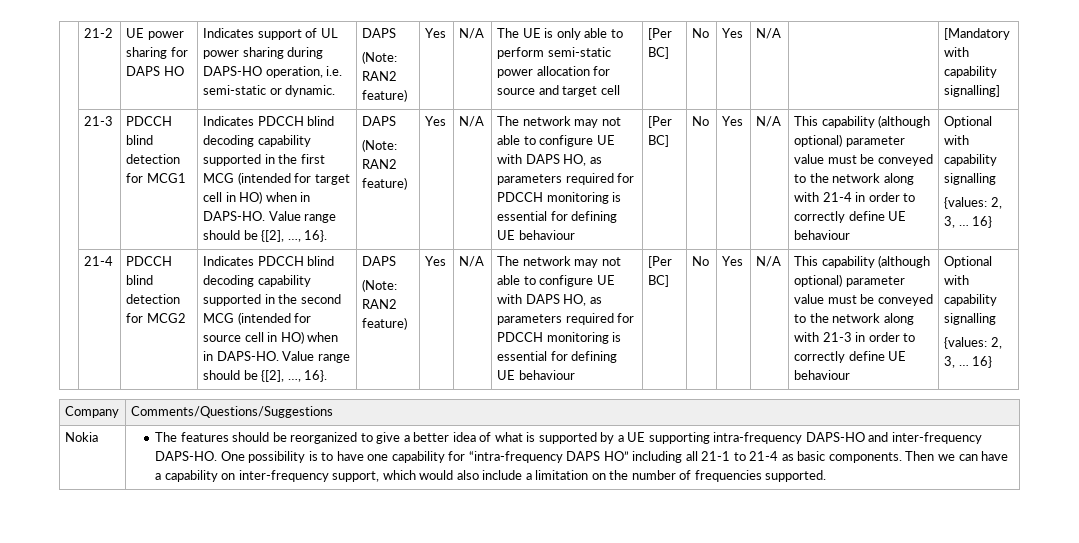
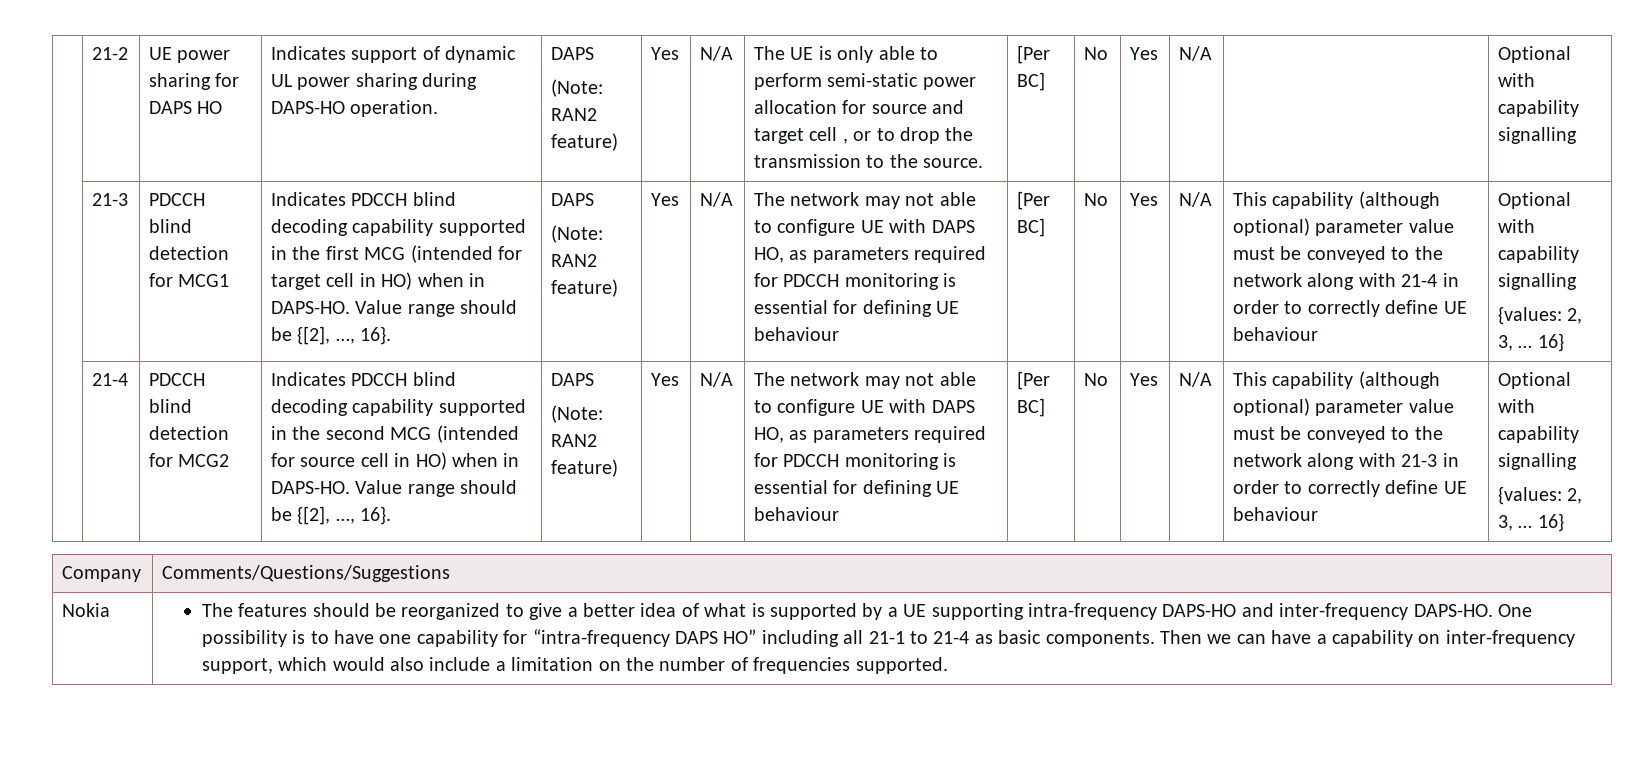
- Indicates support of UL power sharing during DAPS-HO operation, i.e. semi-static or dynamic.
+ Indicates support of dynamic UL power sharing during DAPS-HO operation.
- The UE is only able to perform semi-static power allocation for source and target cell
+ The UE is only able to perform semi-static power allocation for source and target cell , or to drop the transmission to the source.
- N/A | | [Mandatory with capability signalling]
+ N/A | | Optional with capability signalling

